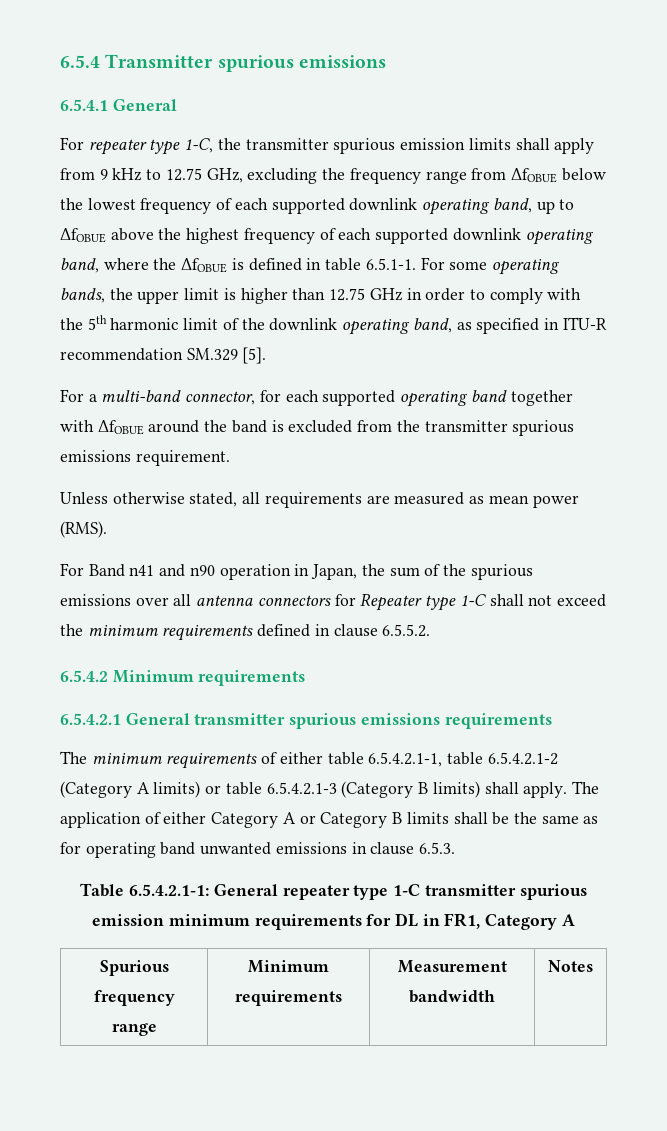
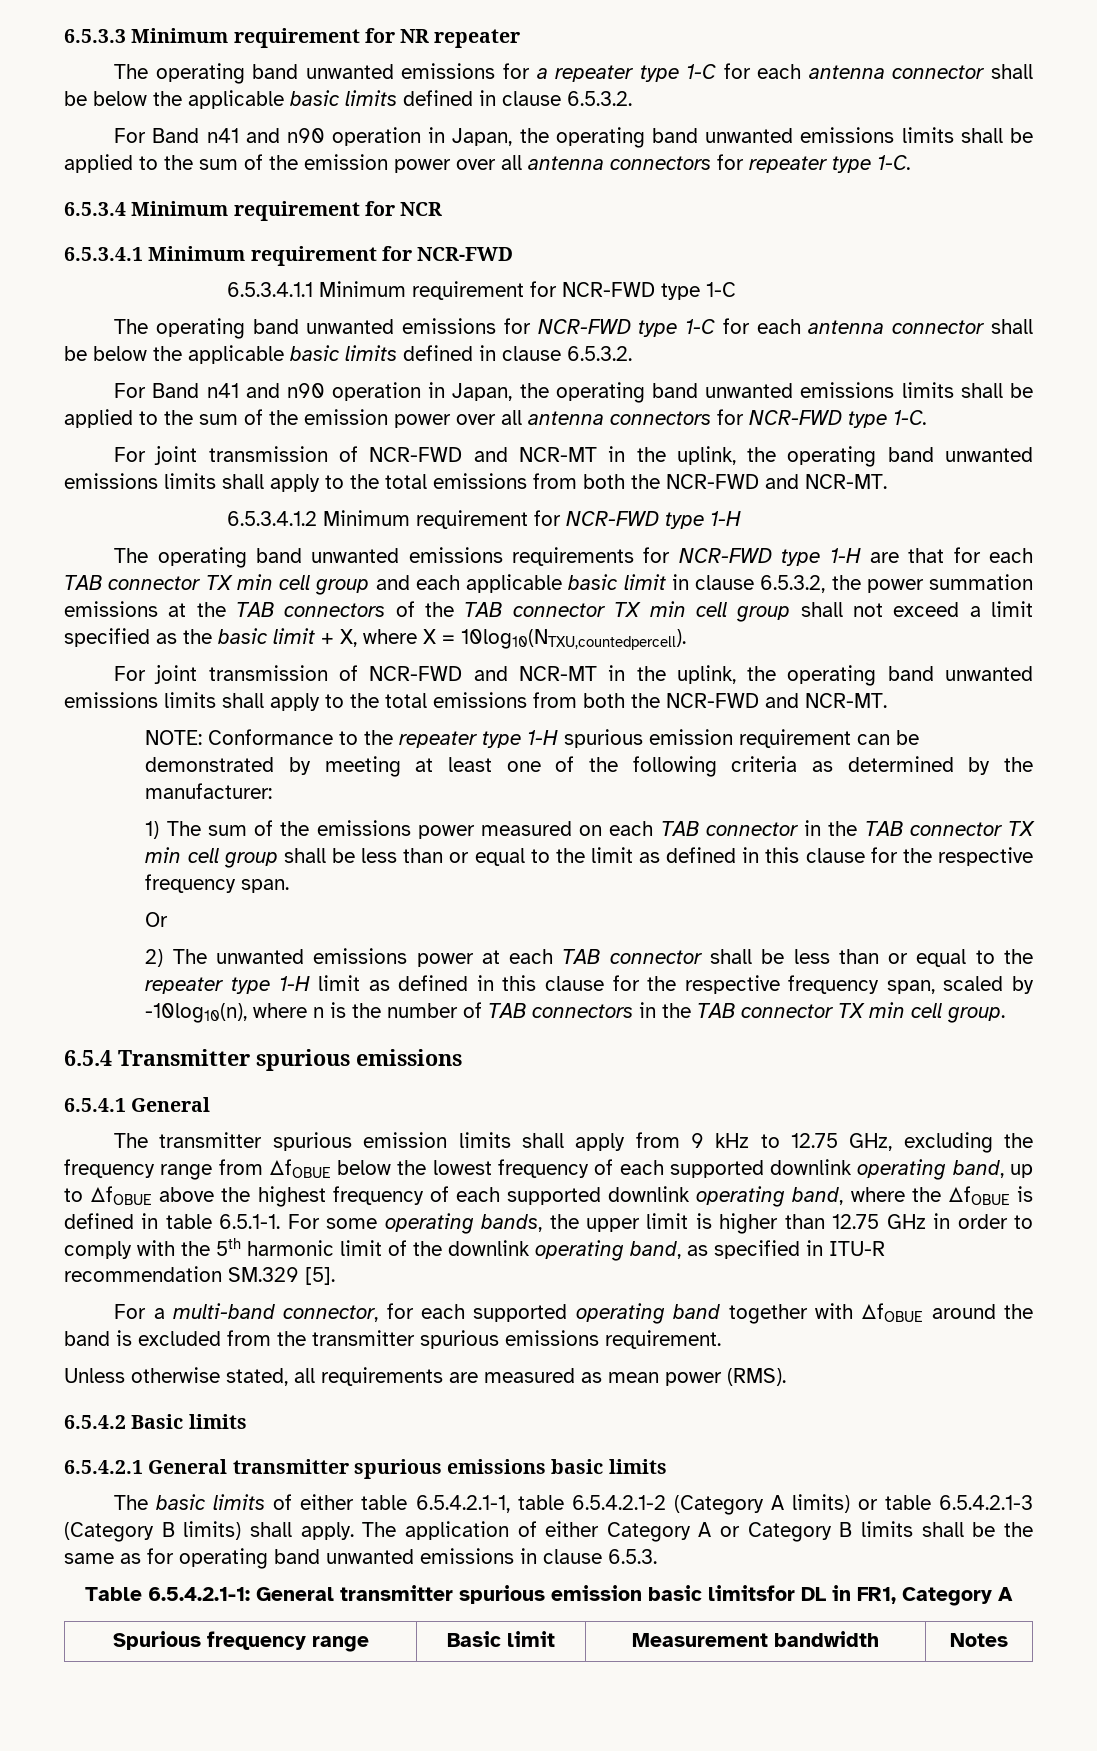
+ 6.5.3.3 Minimum requirement for NR repeater
+ The operating band unwanted emissions for a repeater type 1-C for each antenna connector shall be below the applicable basic limits defined in clause 6.5.3.2.
+ For Band n41 and n90 operation in Japan, the operating band unwanted emissions limits shall be applied to the sum of the emission power over all antenna connectors for repeater type 1-C.
+ 6.5.3.4 Minimum requirement for NCR
+ 6.5.3.4.1 Minimum requirement for NCR-FWD
+ 6.5.3.4.1.1 Minimum requirement for NCR-FWD type 1-C
+ The operating band unwanted emissions for NCR-FWD type 1-C for each antenna connector shall be below the applicable basic limits defined in clause 6.5.3.2.
+ For Band n41 and n90 operation in Japan, the operating band unwanted emissions limits shall be applied to the sum of the emission power over all antenna connectors for NCR-FWD type 1-C.
+ For joint transmission of NCR-FWD and NCR-MT in the uplink, the operating band unwanted emissions limits shall apply to the total emissions from both the NCR-FWD and NCR-MT.
+ 6.5.3.4.1.2 Minimum requirement for NCR-FWD type 1-H
+ The operating band unwanted emissions requirements for NCR-FWD type 1-H are that for each TAB connector TX min cell group and each applicable basic limit in clause 6.5.3.2, the power summation emissions at the TAB connectors of the TAB connector TX min cell group shall not exceed a limit specified as the basic limit + X, where X = 10log10(NTXU,countedpercell).
+ For joint transmission of NCR-FWD and NCR-MT in the uplink, the operating band unwanted emissions limits shall apply to the total emissions from both the NCR-FWD and NCR-MT.
+ NOTE: Conformance to the repeater type 1-H spurious emission requirement can be demonstrated by meeting at least one of the following criteria as determined by the manufacturer:
+ 1) The sum of the emissions power measured on each TAB connector in the TAB connector TX min cell group shall be less than or equal to the limit as defined in this clause for the respective frequency span.
+ Or
+ 2) The unwanted emissions power at each TAB connector shall be less than or equal to the repeater type 1-H limit as defined in this clause for the respective frequency span, scaled by -10log10(n), where n is the number of TAB connectors in the TAB connector TX min cell group.
- For repeater type 1-C, the transmitter spurious emission limits shall apply from 9 kHz to 12.75 GHz, excluding the frequency range from ΔfOBUE below the lowest frequency of each supported downlink operating band, up to ΔfOBUE above the highest frequency of each supported downlink operating band, where the ΔfOBUE is defined in table 6.5.1-1. For some operating bands, the upper limit is higher than 12.75 GHz in order to comply with the 5th harmonic limit of the downlink operating band, as specified in ITU-R recommendation SM.329 [5].
+ The transmitter spurious emission limits shall apply from 9 kHz to 12.75 GHz, excluding the frequency range from ΔfOBUE below the lowest frequency of each supported downlink operating band, up to ΔfOBUE above the highest frequency of each supported downlink operating band, where the ΔfOBUE is defined in table 6.5.1-1. For some operating bands, the upper limit is higher than 12.75 GHz in order to comply with the 5th harmonic limit of the downlink operating band, as specified in ITU-R recommendation SM.329 [5].
- For Band n41 and n90 operation in Japan, the sum of the spurious emissions over all antenna connectors for Repeater type 1-C shall not exceed the minimum requirements defined in clause 6.5.5.2.
- 6.5.4.2 Minimum requirements
+ 6.5.4.2 Basic limits
- 6.5.4.2.1 General transmitter spurious emissions requirements
- The minimum requirements of either table 6.5.4.2.1-1, table 6.5.4.2.1-2 (Category A limits) or table 6.5.4.2.1-3 (Category B limits) shall apply.
+ 6.5.4.2.1 General transmitter spurious emissions basic limits
+ The basic limits of either table 6.5.4.2.1-1, table 6.5.4.2.1-2 (Category A limits) or table 6.5.4.2.1-3 (Category B limits) shall apply.
- Table 6.5.4.2.1-1: General repeater type 1-C transmitter spurious emission minimum requirements for DL in FR1, Category A
+ Table 6.5.4.2.1-1: General transmitter spurious emission basic limitsfor DL in FR1, Category A
- Spurious frequency range | Minimum requirements | Measurement bandwidth | Notes
+ Spurious frequency range | Basic limit | Measurement bandwidth | Notes

